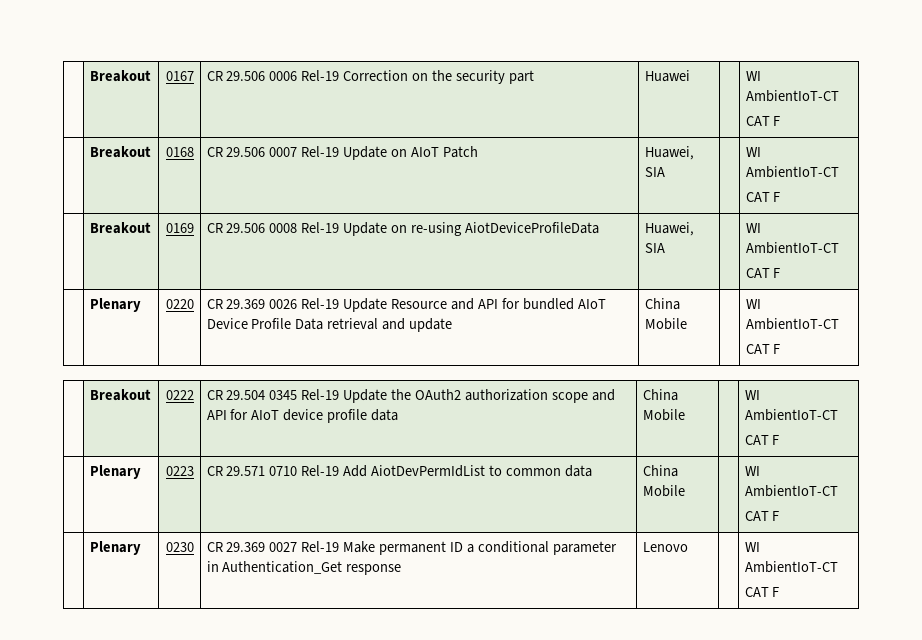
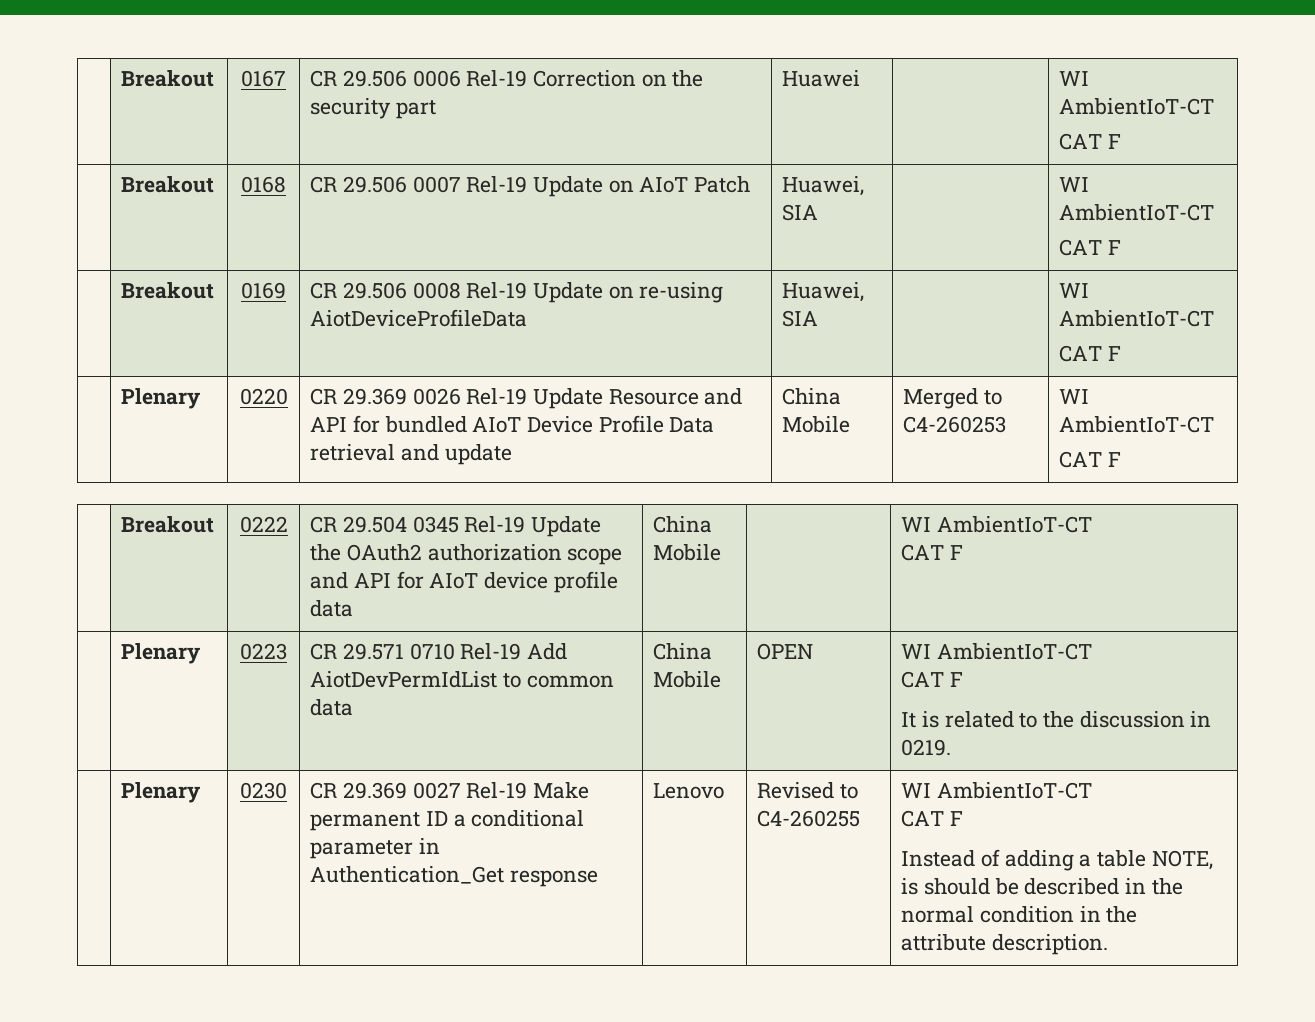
- | Plenary | 0220 | CR 29.369 0026 Rel-19 Update Resource and API for bundled AIoT Device Profile Data retrieval and update | China Mobile | | WI AmbientIoT-CT
+ | Plenary | 0220 | CR 29.369 0026 Rel-19 Update Resource and API for bundled AIoT Device Profile Data retrieval and update | China Mobile | Merged to C4-260253 | WI AmbientIoT-CT
- | Plenary | 0223 | CR 29.571 0710 Rel-19 Add AiotDevPermIdList to common data | China Mobile | | WI AmbientIoT-CT
+ | Plenary | 0223 | CR 29.571 0710 Rel-19 Add AiotDevPermIdList to common data | China Mobile | OPEN | WI AmbientIoT-CT
  CAT F
+ It is related to the discussion in 0219.
- Lenovo | | WI AmbientIoT-CT
+ Lenovo | Revised to C4-260255 | WI AmbientIoT-CT
  CAT F
+ Instead of adding a table NOTE, is should be described in the normal condition in the attribute description.

